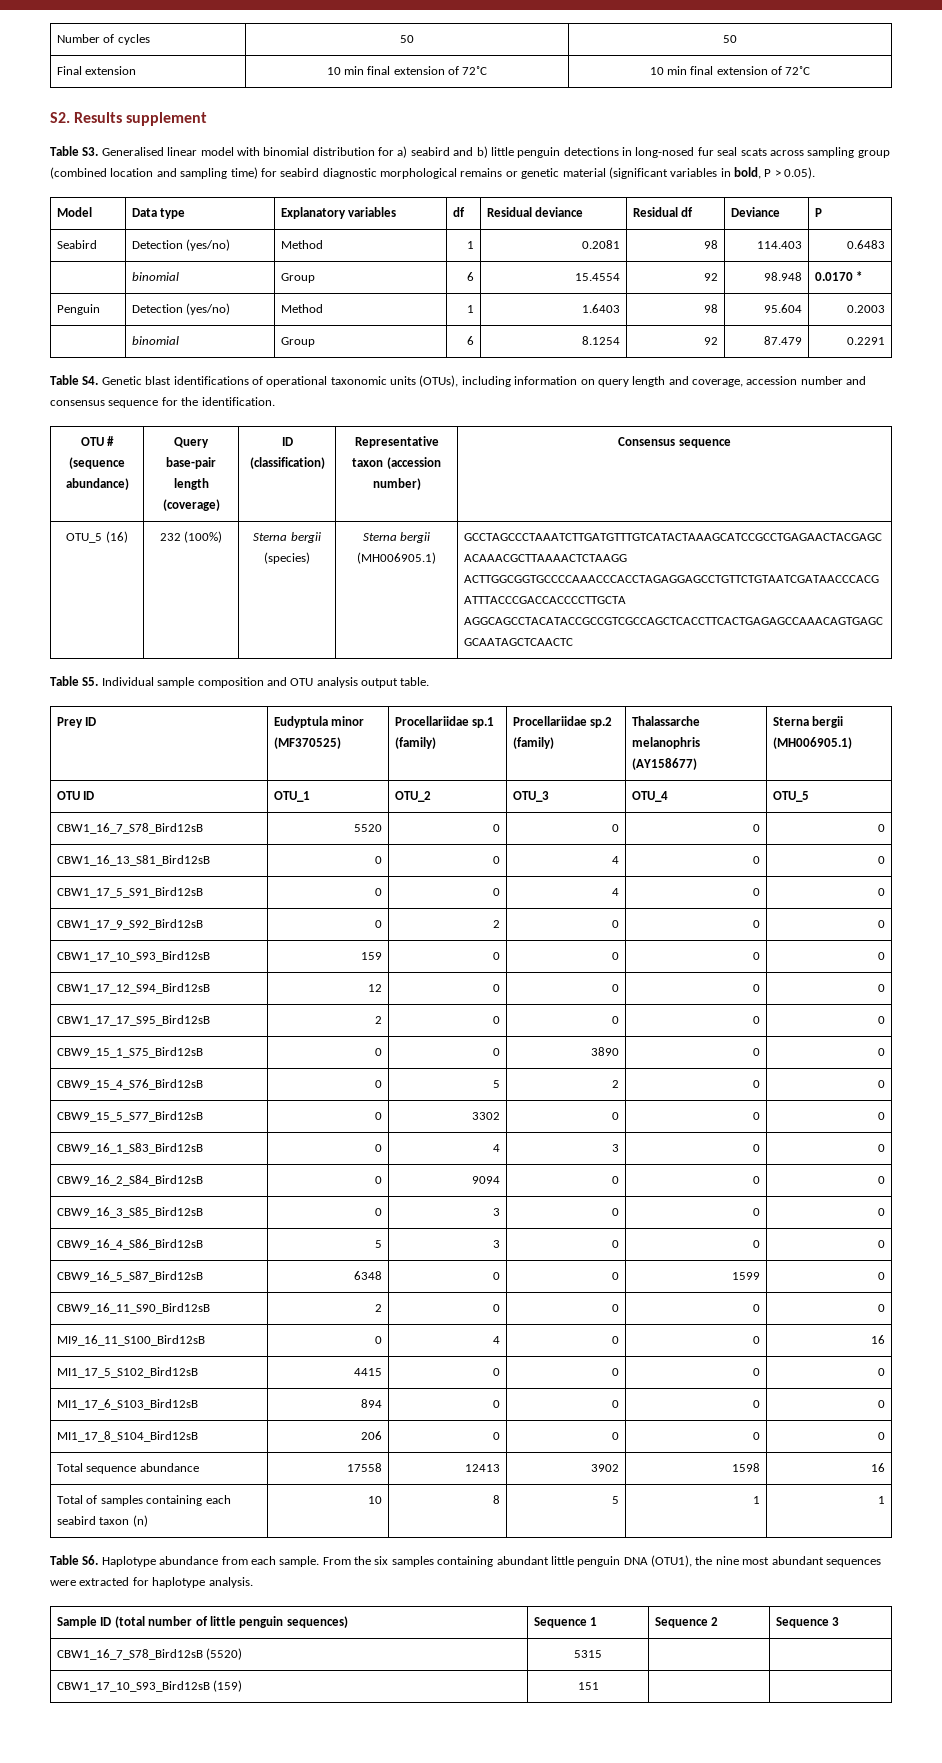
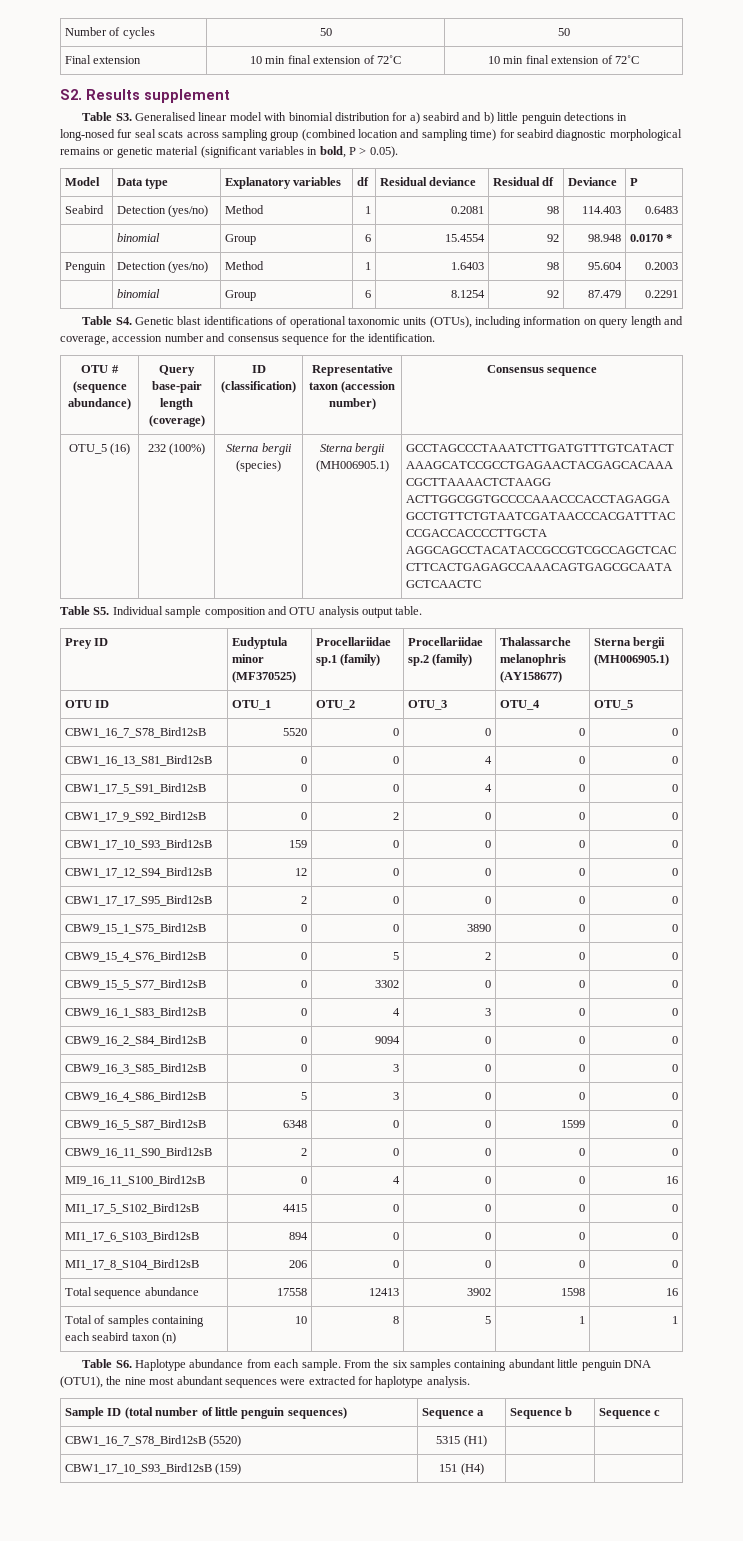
- Sample ID (total number of little penguin sequences) | Sequence 1 | Sequence 2 | Sequence 3
+ Sample ID (total number of little penguin sequences) | Sequence a | Sequence b | Sequence c
- CBW1_16_7_S78_Bird12sB (5520) | 5315 | |
+ CBW1_16_7_S78_Bird12sB (5520) | 5315 (H1) | |
- CBW1_17_10_S93_Bird12sB (159) | 151 | |
+ CBW1_17_10_S93_Bird12sB (159) | 151 (H4) | |

